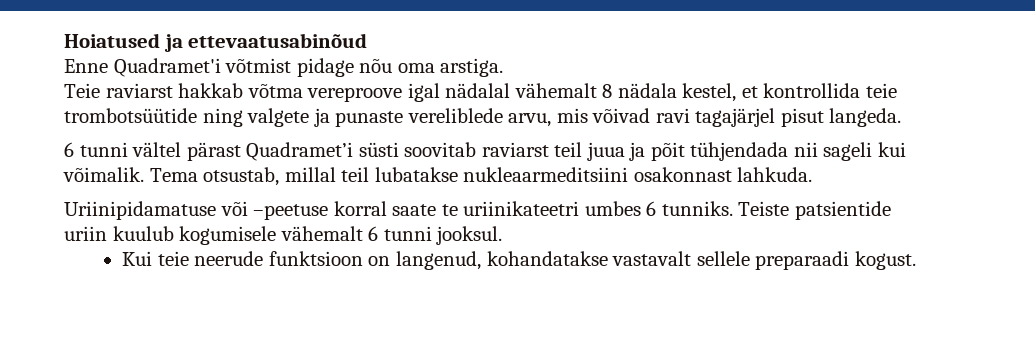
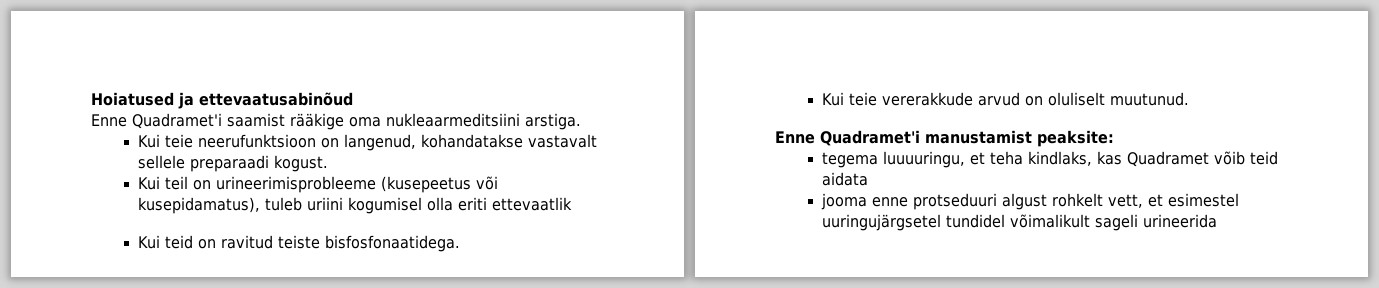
- Enne Quadramet'i võtmist pidage nõu oma arstiga.
- Teie raviarst hakkab võtma vereproove igal nädalal vähemalt 8 nädala kestel, et kontrollida teie trombotsüütide ning valgete ja punaste vereliblede arvu, mis võivad ravi tagajärjel pisut langeda.
- 6 tunni vältel pärast Quadramet’i süsti soovitab raviarst teil juua ja põit tühjendada nii sageli kui võimalik. Tema otsustab, millal teil lubatakse nukleaarmeditsiini osakonnast lahkuda.
- Uriinipidamatuse või –peetuse korral saate te uriinikateetri umbes 6 tunniks. Teiste patsientide uriin kuulub kogumisele vähemalt 6 tunni jooksul.
- Kui teie neerude funktsioon on langenud, kohandatakse vastavalt sellele preparaadi kogust.
+ Enne Quadramet'i saamist rääkige oma nukleaarmeditsiini arstiga.
+ Kui teie neerufunktsioon on langenud, kohandatakse vastavalt sellele preparaadi kogust.
+ Kui teil on urineerimisprobleeme (kusepeetus või kusepidamatus), tuleb uriini kogumisel olla eriti ettevaatlik
+ Kui teid on ravitud teiste bisfosfonaatidega.
+ Kui teie vererakkude arvud on oluliselt muutunud.
+ Enne Quadramet'i manustamist peaksite:
+ tegema luuuuringu, et teha kindlaks, kas Quadramet võib teid aidata
+ jooma enne protseduuri algust rohkelt vett, et esimestel uuringujärgsetel tundidel võimalikult sageli urineerida

